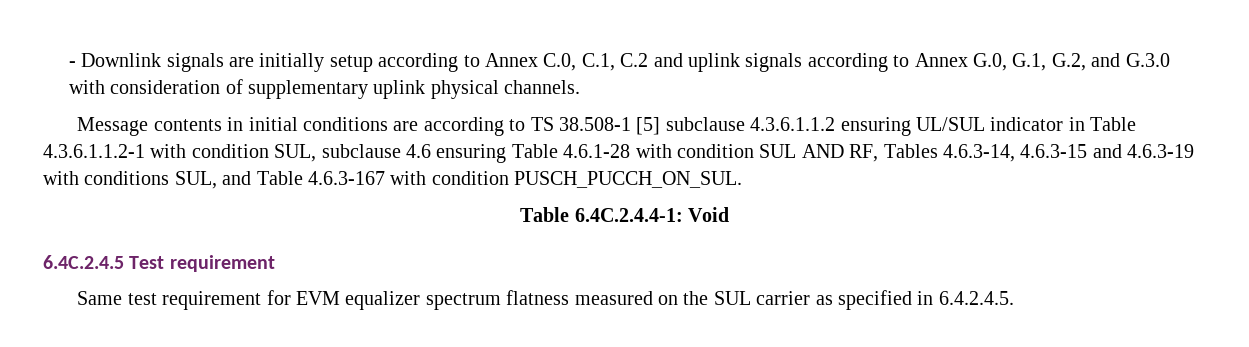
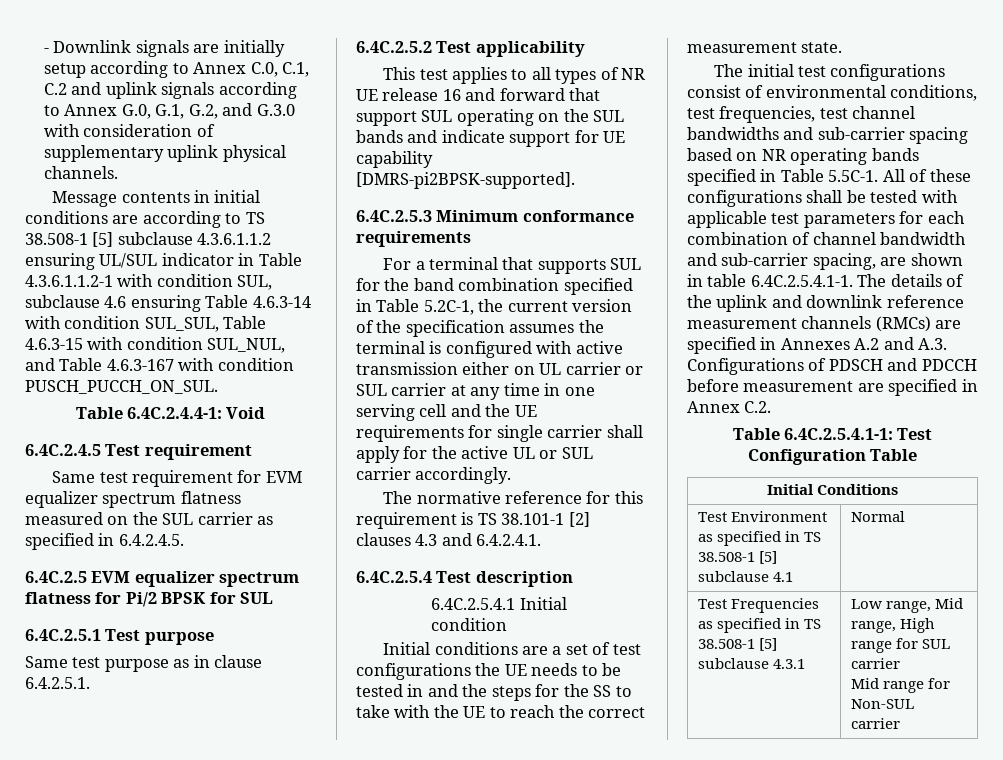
- Message contents in initial conditions are according to TS 38.508-1 [5] subclause 4.3.6.1.1.2 ensuring UL/SUL indicator in Table 4.3.6.1.1.2-1 with condition SUL, subclause 4.6 ensuring Table 4.6.1-28 with condition SUL AND RF, Tables 4.6.3-14, 4.6.3-15 and 4.6.3-19 with conditions SUL, and Table 4.6.3-167 with condition PUSCH_PUCCH_ON_SUL.
+ Message contents in initial conditions are according to TS 38.508-1 [5] subclause 4.3.6.1.1.2 ensuring UL/SUL indicator in Table 4.3.6.1.1.2-1 with condition SUL, subclause 4.6 ensuring Table 4.6.3-14 with condition SUL_SUL, Table 4.6.3-15 with condition SUL_NUL, and Table 4.6.3-167 with condition PUSCH_PUCCH_ON_SUL.
+ 6.4C.2.5 EVM equalizer spectrum flatness for Pi/2 BPSK for SUL
+ 6.4C.2.5.1 Test purpose
+ Same test purpose as in clause 6.4.2.5.1.
+ 6.4C.2.5.2 Test applicability
+ This test applies to all types of NR UE release 16 and forward that support SUL operating on the SUL bands and indicate support for UE capability [DMRS-pi2BPSK-supported].
+ 6.4C.2.5.3 Minimum conformance requirements
+ For a terminal that supports SUL for the band combination specified in Table 5.2C-1, the current version of the specification assumes the terminal is configured with active transmission either on UL carrier or SUL carrier at any time in one serving cell and the UE requirements for single carrier shall apply for the active UL or SUL carrier accordingly.
+ The normative reference for this requirement is TS 38.101-1 [2] clauses 4.3 and 6.4.2.4.1.
+ 6.4C.2.5.4 Test description
+ 6.4C.2.5.4.1 Initial condition
+ Initial conditions are a set of test configurations the UE needs to be tested in and the steps for the SS to take with the UE to reach the correct measurement state.
+ The initial test configurations consist of environmental conditions, test frequencies, test channel bandwidths and sub-carrier spacing based on NR operating bands specified in Table 5.5C-1. All of these configurations shall be tested with applicable test parameters for each combination of channel bandwidth and sub-carrier spacing, are shown in table 6.4C.2.5.4.1-1. The details of the uplink and downlink reference measurement channels (RMCs) are specified in Annexes A.2 and A.3. Configurations of PDSCH and PDCCH before measurement are specified in Annex C.2.
+ Table 6.4C.2.5.4.1-1: Test Configuration Table
+ Initial Conditions
+ Test Environment as specified in TS 38.508-1 [5] subclause 4.1 | Normal
+ Test Frequencies as specified in TS 38.508-1 [5] subclause 4.3.1 | Low range, Mid range, High range for SUL carrier
+ Mid range for Non-SUL carrier

